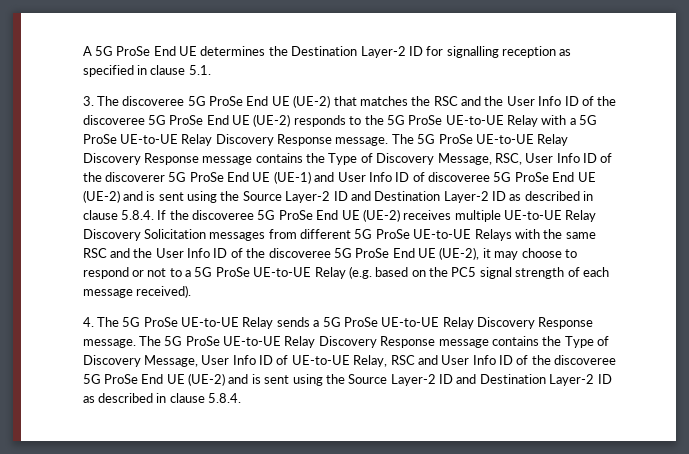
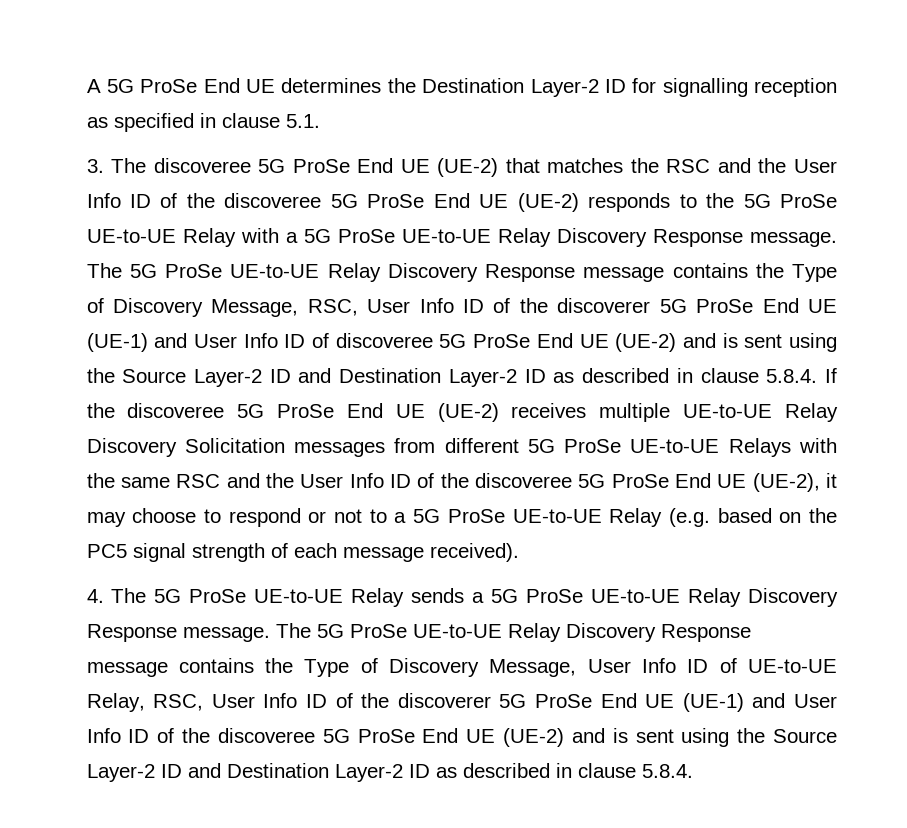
- The 5G ProSe UE-to-UE Relay Discovery Response message contains the Type of Discovery Message, User Info ID of UE-to-UE Relay, RSC and User Info ID of the discoveree 5G ProSe End UE (UE-2) and is sent using the Source Layer-2 ID and Destination Layer-2 ID as described in clause 5.8.4.
+ The 5G ProSe UE-to-UE Relay Discovery Response message contains the Type of Discovery Message, User Info ID of UE-to-UE Relay, RSC, User Info ID of the discoverer 5G ProSe End UE (UE-1) and User Info ID of the discoveree 5G ProSe End UE (UE-2) and is sent using the Source Layer-2 ID and Destination Layer-2 ID as described in clause 5.8.4.

